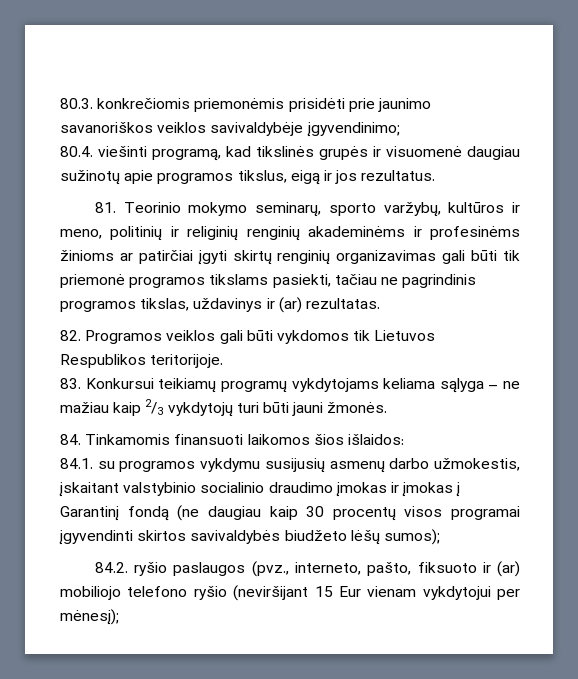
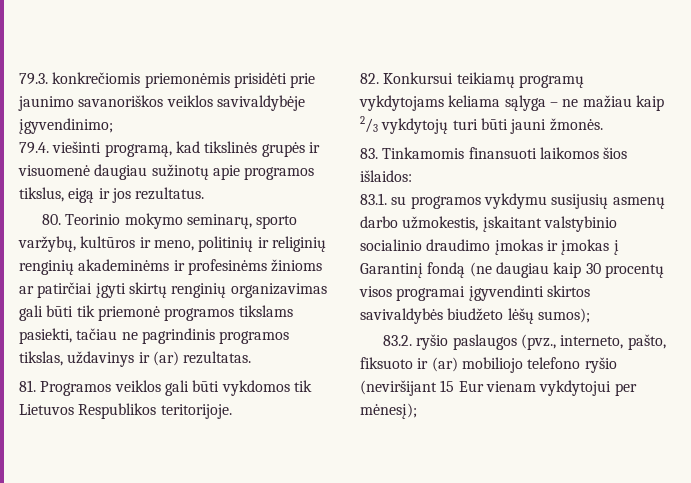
- 80.3. konkrečiomis priemonėmis prisidėti prie jaunimo savanoriškos veiklos savivaldybėje įgyvendinimo;
+ 79.3. konkrečiomis priemonėmis prisidėti prie jaunimo savanoriškos veiklos savivaldybėje įgyvendinimo;
- 80.4. viešinti programą, kad tikslinės grupės ir visuomenė daugiau sužinotų apie programos tikslus, eigą ir jos rezultatus.
+ 79.4. viešinti programą, kad tikslinės grupės ir visuomenė daugiau sužinotų apie programos tikslus, eigą ir jos rezultatus.
- 81. Teorinio mokymo seminarų, sporto varžybų, kultūros ir meno, politinių ir religinių renginių akademinėms ir profesinėms žinioms ar patirčiai įgyti skirtų renginių organizavimas gali būti tik priemonė programos tikslams pasiekti, tačiau ne pagrindinis programos tikslas, uždavinys ir (ar) rezultatas.
+ 80. Teorinio mokymo seminarų, sporto varžybų, kultūros ir meno, politinių ir religinių renginių akademinėms ir profesinėms žinioms ar patirčiai įgyti skirtų renginių organizavimas gali būti tik priemonė programos tikslams pasiekti, tačiau ne pagrindinis programos tikslas, uždavinys ir (ar) rezultatas.
- 82. Programos veiklos gali būti vykdomos tik Lietuvos Respublikos teritorijoje.
+ 81. Programos veiklos gali būti vykdomos tik Lietuvos Respublikos teritorijoje.
- 83. Konkursui teikiamų programų vykdytojams keliama sąlyga – ne mažiau kaip 2/3 vykdytojų turi būti jauni žmonės.
+ 82. Konkursui teikiamų programų vykdytojams keliama sąlyga – ne mažiau kaip 2/3 vykdytojų turi būti jauni žmonės.
- 84. Tinkamomis finansuoti laikomos šios išlaidos:
+ 83. Tinkamomis finansuoti laikomos šios išlaidos:
- 84.1. su programos vykdymu susijusių asmenų darbo užmokestis, įskaitant valstybinio socialinio draudimo įmokas ir įmokas į Garantinį fondą (ne daugiau kaip 30 procentų visos programai įgyvendinti skirtos savivaldybės biudžeto lėšų sumos);
+ 83.1. su programos vykdymu susijusių asmenų darbo užmokestis, įskaitant valstybinio socialinio draudimo įmokas ir įmokas į Garantinį fondą (ne daugiau kaip 30 procentų visos programai įgyvendinti skirtos savivaldybės biudžeto lėšų sumos);
- 84.2. ryšio paslaugos (pvz., interneto, pašto, fiksuoto ir (ar) mobiliojo telefono ryšio (neviršijant 15 Eur vienam vykdytojui per mėnesį);
+ 83.2. ryšio paslaugos (pvz., interneto, pašto, fiksuoto ir (ar) mobiliojo telefono ryšio (neviršijant 15 Eur vienam vykdytojui per mėnesį);

